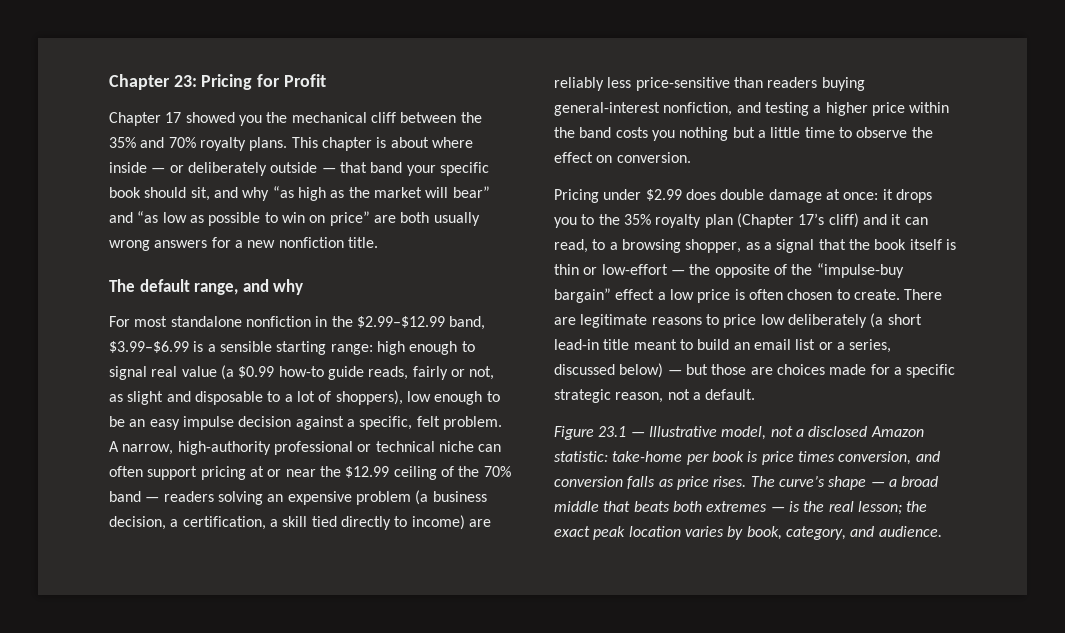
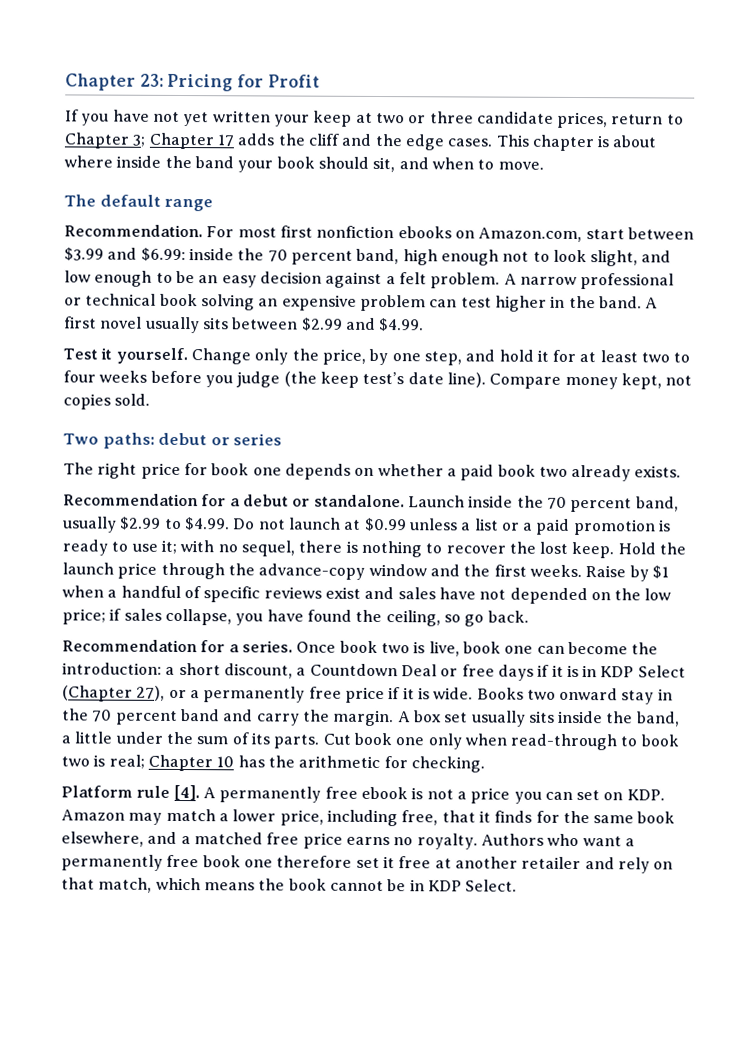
- Chapter 17 showed you the mechanical cliff between the 35% and 70% royalty plans.
+ If you have not yet written your keep at two or three candidate prices, return to Chapter 3; Chapter 17 adds the cliff and the edge cases.
- This chapter is about where inside — or deliberately outside — that band your specific book should sit, and why “as high as the market will bear” and “as low as possible to win on price” are both usually wrong answers for a new nonfiction title.
- The default range, and why
- For most standalone nonfiction in the $2.99–$12.99 band, $3.99–$6.99 is a sensible starting range: high enough to signal real value (a $0.99 how-to guide reads, fairly or not, as slight and disposable to a lot of shoppers), low enough to be an easy impulse decision against a specific, felt problem.
+ This chapter is about where inside the band your book should sit, and when to move.
+ The default range
+ Recommendation. For most first nonfiction ebooks on Amazon.com, start between $3.99 and $6.99: inside the 70 percent band, high enough not to look slight, and low enough to be an easy decision against a felt problem.
- A narrow, high-authority professional or technical niche can often support pricing at or near the $12.99 ceiling of the 70% band — readers solving an expensive problem (a business decision, a certification, a skill tied directly to income) are reliably less price-sensitive than readers buying general-interest nonfiction, and testing a higher price within the band costs you nothing but a little time to observe the effect on conversion.
- Pricing under $2.99 does double damage at once: it drops you to the 35% royalty plan (Chapter 17’s cliff) and it can read, to a browsing shopper, as a signal that the book itself is thin or low-effort — the opposite of the “impulse-buy bargain” effect a low price is often chosen to create. There are legitimate reasons to price low deliberately (a short lead-in title meant to build an email list or a series, discussed below) — but those are choices made for a specific strategic reason, not a default.
- Figure 23.1 — Illustrative model, not a disclosed Amazon statistic: take-home per book is price times conversion, and conversion falls as price rises. The curve’s shape — a broad middle that beats both extremes — is the real lesson; the exact peak location varies by book, category, and audience.
+ A narrow professional or technical book solving an expensive problem can test higher in the band. A first novel usually sits between $2.99 and $4.99.
+ Test it yourself. Change only the price, by one step, and hold it for at least two to four weeks before you judge (the keep test’s date line). Compare money kept, not copies sold.
+ Two paths: debut or series
+ The right price for book one depends on whether a paid book two already exists.
+ Recommendation for a debut or standalone. Launch inside the 70 percent band, usually $2.99 to $4.99. Do not launch at $0.99 unless a list or a paid promotion is ready to use it; with no sequel, there is nothing to recover the lost keep. Hold the launch price through the advance-copy window and the first weeks. Raise by $1 when a handful of specific reviews exist and sales have not depended on the low price; if sales collapse, you have found the ceiling, so go back.
+ Recommendation for a series. Once book two is live, book one can become the introduction: a short discount, a Countdown Deal or free days if it is in KDP Select (Chapter 27), or a permanently free price if it is wide. Books two onward stay in the 70 percent band and carry the margin. A box set usually sits inside the band, a little under the sum of its parts. Cut book one only when read-through to book two is real; Chapter 10 has the arithmetic for checking.
+ Platform rule [4]. A permanently free ebook is not a price you can set on KDP. Amazon may match a lower price, including free, that it finds for the same book elsewhere, and a matched free price earns no royalty. Authors who want a permanently free book one therefore set it free at another retailer and rely on that match, which means the book cannot be in KDP Select.

